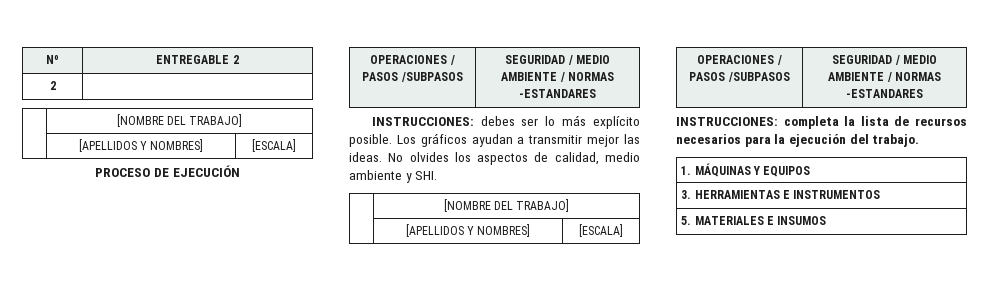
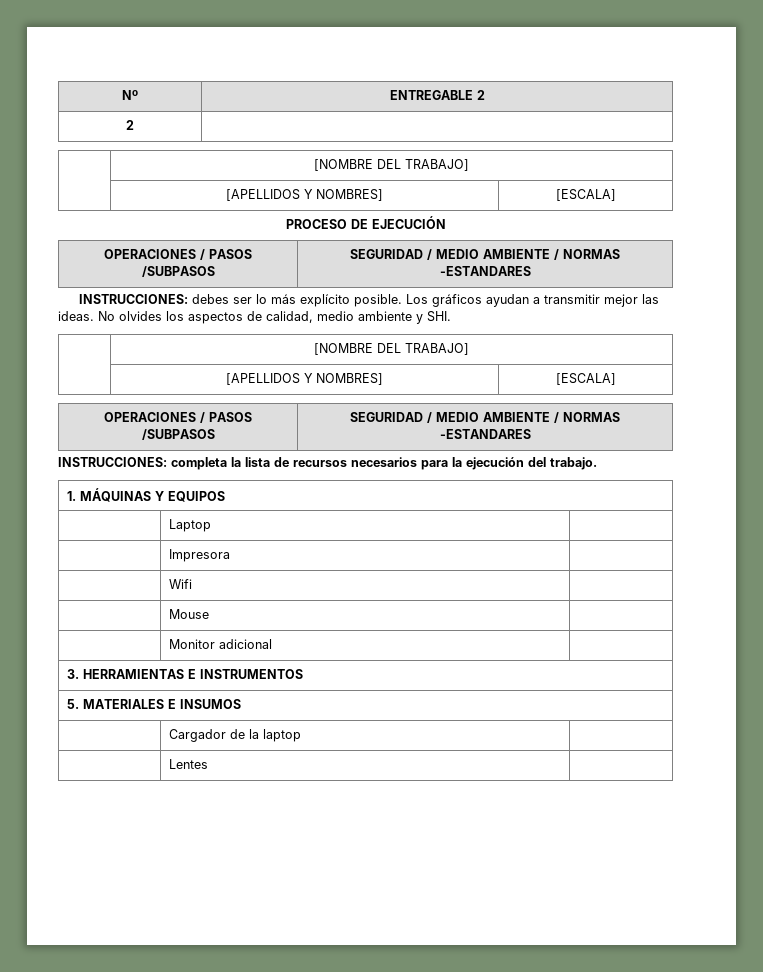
+ | Laptop |
+ | Impresora |
+ | Wifi |
+ | Mouse |
+ | Monitor adicional |
+ | Cargador de la laptop |
+ | Lentes |

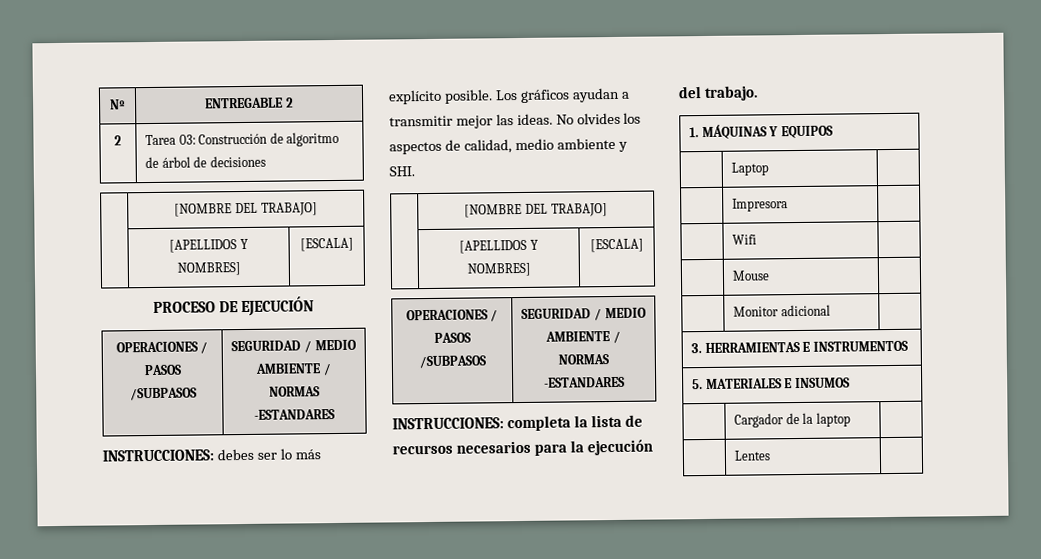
- 2 |
+ 2 | Tarea 03: Construcción de algoritmo de árbol de decisiones

